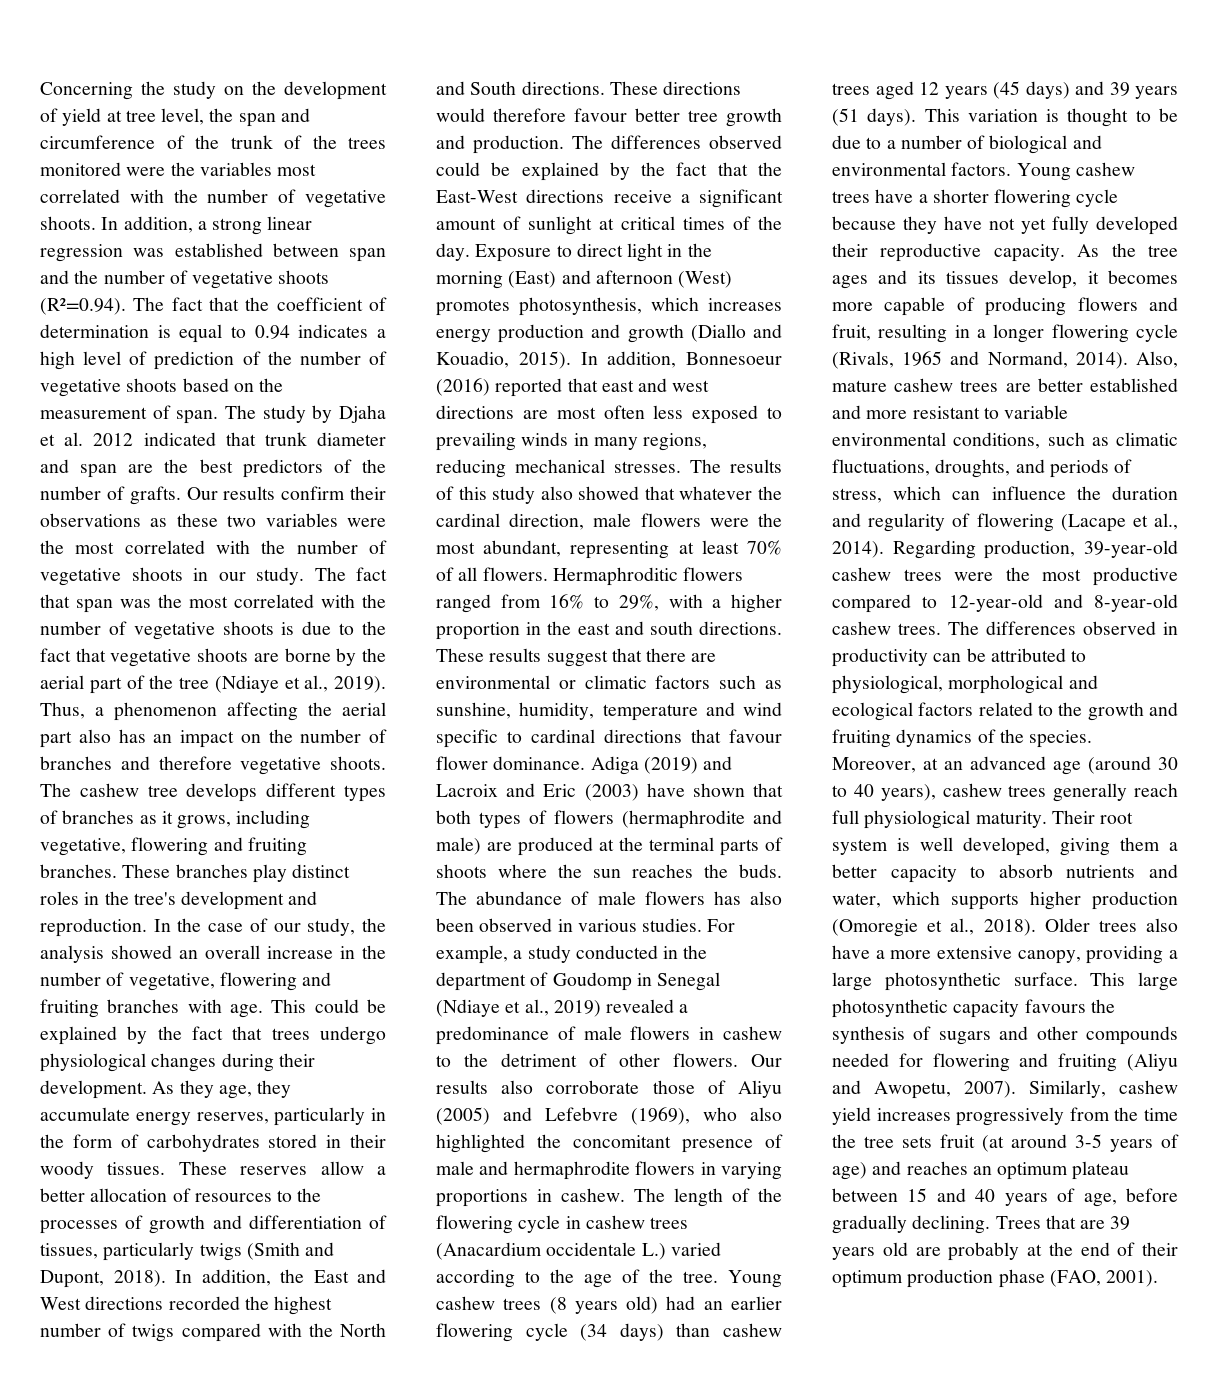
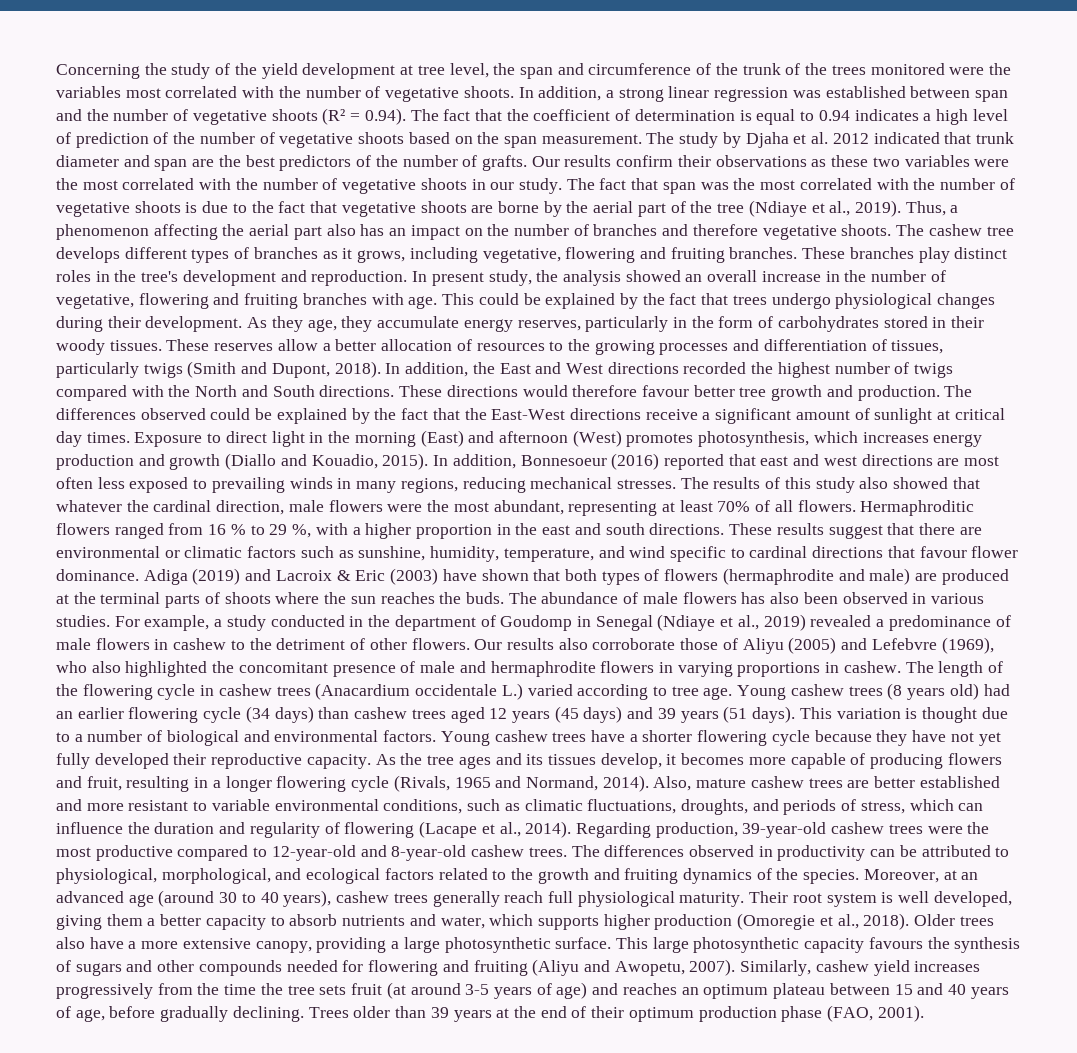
- Concerning the study on the development of yield at tree level, the span and circumference of the trunk of the trees monitored were the variables most correlated with the number of vegetative shoots.
+ Concerning the study of the yield development at tree level, the span and circumference of the trunk of the trees monitored were the variables most correlated with the number of vegetative shoots.
- In addition, a strong linear regression was established between span and the number of vegetative shoots (R²=0.94). The fact that the coefficient of determination is equal to 0.94 indicates a high level of prediction of the number of vegetative shoots based on the measurement of span.
+ In addition, a strong linear regression was established between span and the number of vegetative shoots (R² = 0.94). The fact that the coefficient of determination is equal to 0.94 indicates a high level of prediction of the number of vegetative shoots based on the span measurement.
- In the case of our study, the analysis showed an overall increase in the number of vegetative, flowering and fruiting branches with age.
+ In present study, the analysis showed an overall increase in the number of vegetative, flowering and fruiting branches with age.
- These reserves allow a better allocation of resources to the processes of growth and differentiation of tissues, particularly twigs (Smith and Dupont, 2018).
+ These reserves allow a better allocation of resources to the growing processes and differentiation of tissues, particularly twigs (Smith and Dupont, 2018).
- The differences observed could be explained by the fact that the East-West directions receive a significant amount of sunlight at critical times of the day.
+ The differences observed could be explained by the fact that the East-West directions receive a significant amount of sunlight at critical day times.
- Hermaphroditic flowers ranged from 16% to 29%, with a higher proportion in the east and south directions.
+ Hermaphroditic flowers ranged from 16 % to 29 %, with a higher proportion in the east and south directions.
- These results suggest that there are environmental or climatic factors such as sunshine, humidity, temperature and wind specific to cardinal directions that favour flower dominance.
+ These results suggest that there are environmental or climatic factors such as sunshine, humidity, temperature, and wind specific to cardinal directions that favour flower dominance.
- Adiga (2019) and Lacroix and Eric (2003) have shown that both types of flowers (hermaphrodite and male) are produced at the terminal parts of shoots where the sun reaches the buds.
+ Adiga (2019) and Lacroix & Eric (2003) have shown that both types of flowers (hermaphrodite and male) are produced at the terminal parts of shoots where the sun reaches the buds.
- The length of the flowering cycle in cashew trees (Anacardium occidentale L.) varied according to the age of the tree.
+ The length of the flowering cycle in cashew trees (Anacardium occidentale L.) varied according to tree age.
- This variation is thought to be due to a number of biological and environmental factors.
+ This variation is thought due to a number of biological and environmental factors.
- The differences observed in productivity can be attributed to physiological, morphological and ecological factors related to the growth and fruiting dynamics of the species.
+ The differences observed in productivity can be attributed to physiological, morphological, and ecological factors related to the growth and fruiting dynamics of the species.
- Trees that are 39 years old are probably at the end of their optimum production phase (FAO, 2001).
+ Trees older than 39 years at the end of their optimum production phase (FAO, 2001).

